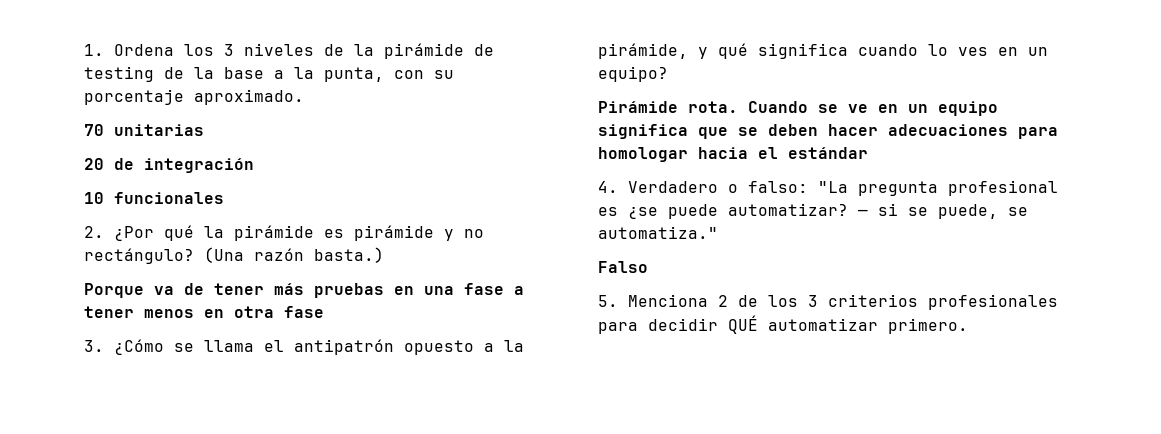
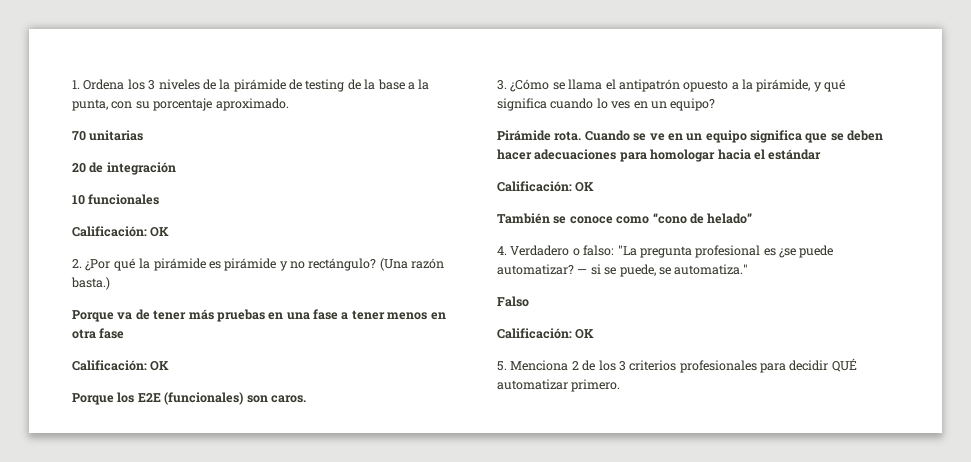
  10 funcionales
+ Calificación: OK
  Porque va de tener más pruebas en una fase a tener menos en otra fase
+ Calificación: OK
+ Porque los E2E (funcionales) son caros.
  Cuando se ve en un equipo significa que se deben hacer adecuaciones para homologar hacia el estándar
+ Calificación: OK
+ También se conoce como “cono de helado”
  Falso
+ Calificación: OK

